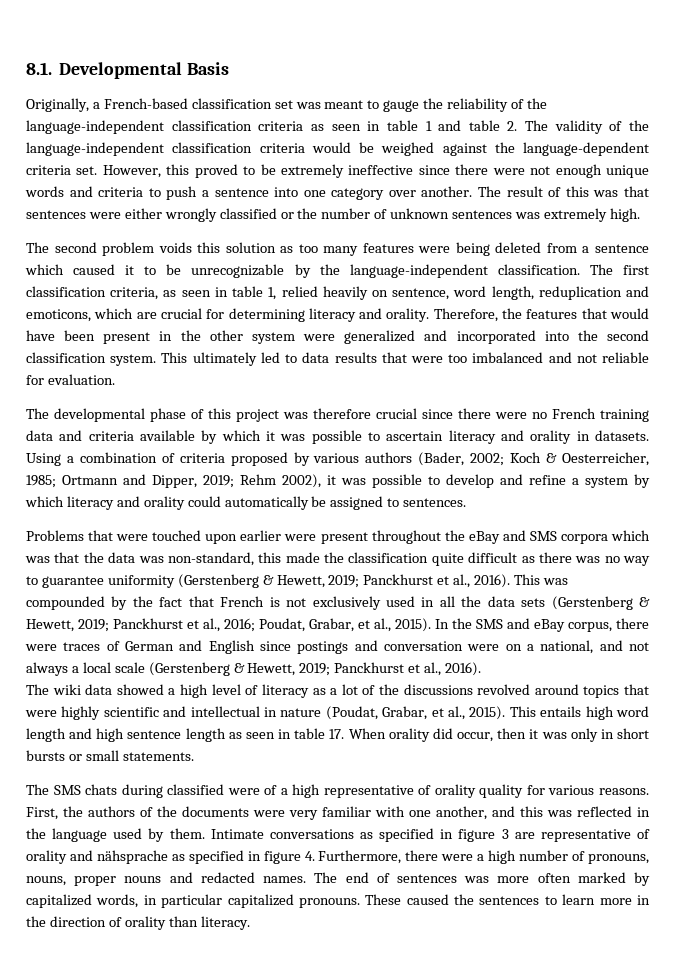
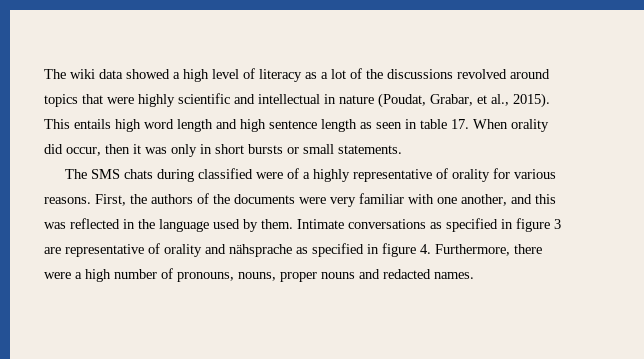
- 8.1. Developmental Basis
- Originally, a French-based classification set was meant to gauge the reliability of the language-independent classification criteria as seen in table 1 and table 2. The validity of the language-independent classification criteria would be weighed against the language-dependent criteria set. However, this proved to be extremely ineffective since there were not enough unique words and criteria to push a sentence into one category over another. The result of this was that sentences were either wrongly classified or the number of unknown sentences was extremely high.
- The second problem voids this solution as too many features were being deleted from a sentence which caused it to be unrecognizable by the language-independent classification. The first classification criteria, as seen in table 1, relied heavily on sentence, word length, reduplication and emoticons, which are crucial for determining literacy and orality. Therefore, the features that would have been present in the other system were generalized and incorporated into the second classification system. This ultimately led to data results that were too imbalanced and not reliable for evaluation.
- The developmental phase of this project was therefore crucial since there were no French training data and criteria available by which it was possible to ascertain literacy and orality in datasets. Using a combination of criteria proposed by various authors (Bader, 2002; Koch & Oesterreicher, 1985; Ortmann and Dipper, 2019; Rehm 2002), it was possible to develop and refine a system by which literacy and orality could automatically be assigned to sentences.
- Problems that were touched upon earlier were present throughout the eBay and SMS corpora which was that the data was non-standard, this made the classification quite difficult as there was no way to guarantee uniformity (Gerstenberg & Hewett, 2019; Panckhurst et al., 2016). This was compounded by the fact that French is not exclusively used in all the data sets (Gerstenberg & Hewett, 2019; Panckhurst et al., 2016; Poudat, Grabar, et al., 2015). In the SMS and eBay corpus, there were traces of German and English since postings and conversation were on a national, and not always a local scale (Gerstenberg & Hewett, 2019; Panckhurst et al., 2016).
- The SMS chats during classified were of a high representative of orality quality for various reasons.
+ The SMS chats during classified were of a highly representative of orality for various reasons.
- The end of sentences was more often marked by capitalized words, in particular capitalized pronouns. These caused the sentences to learn more in the direction of orality than literacy.

